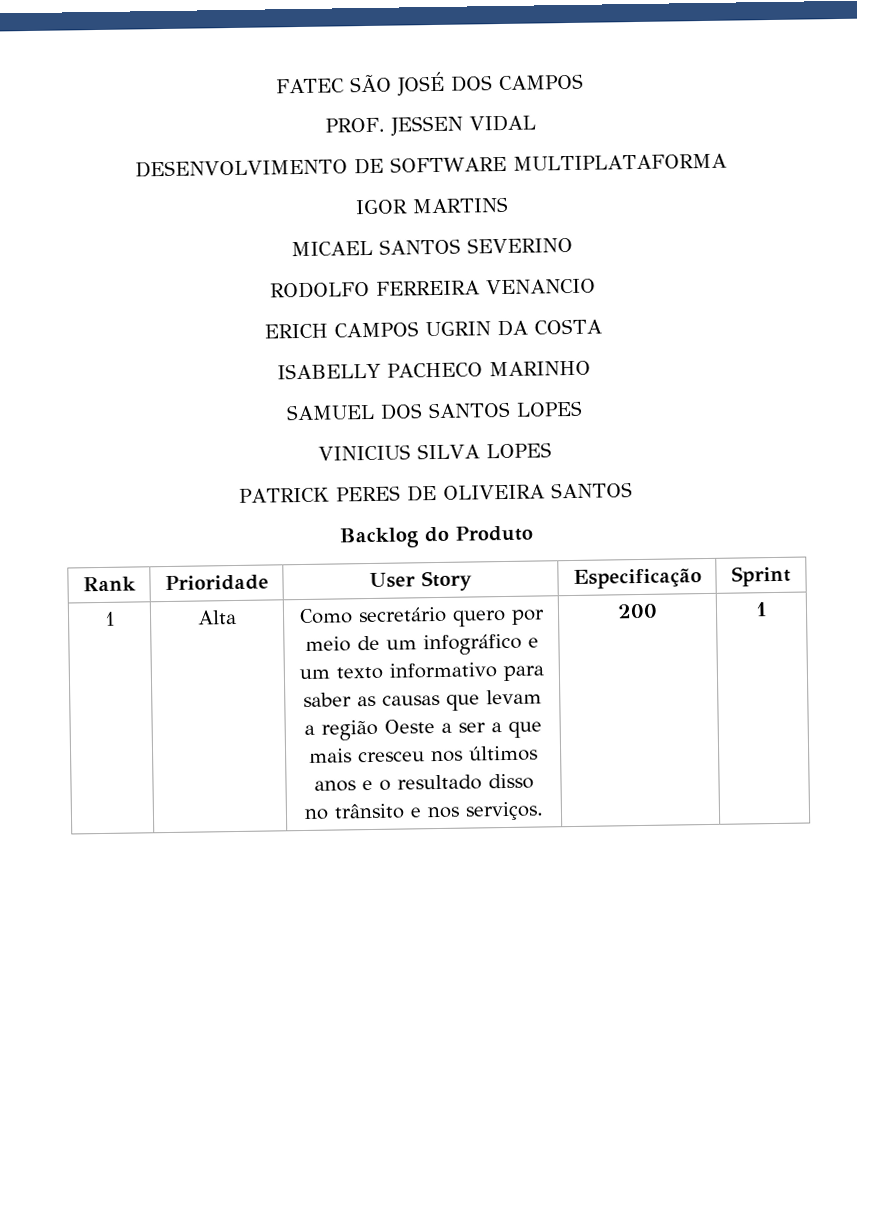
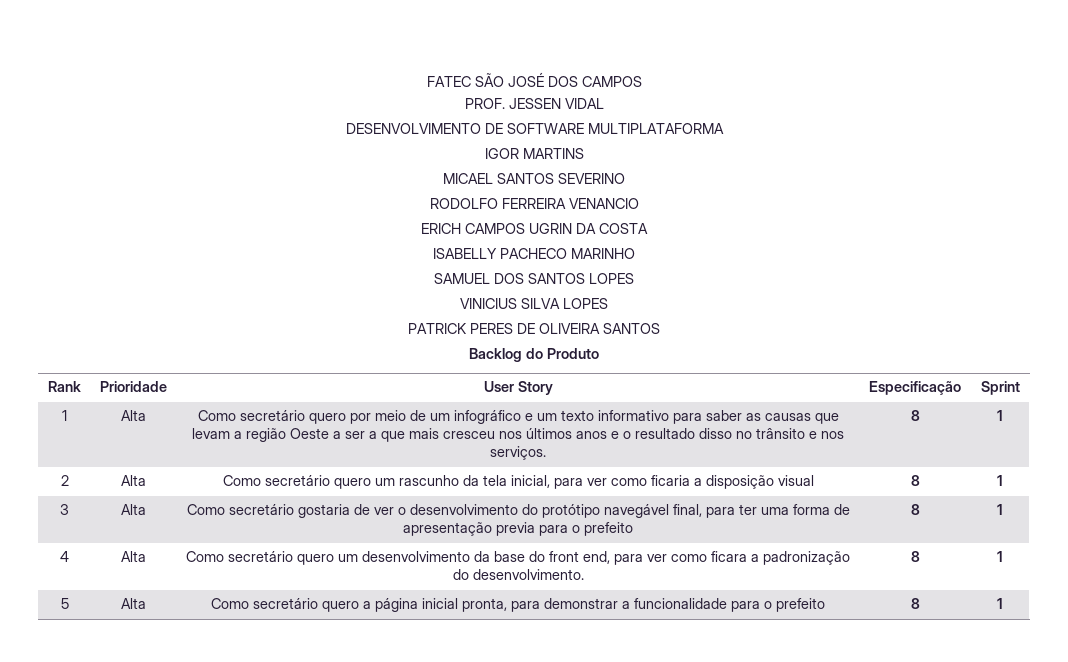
- Como secretário quero por meio de um infográfico e um texto informativo para saber as causas que levam a região Oeste a ser a que mais cresceu nos últimos anos e o resultado disso no trânsito e nos serviços. | 200 | 1
+ Como secretário quero por meio de um infográfico e um texto informativo para saber as causas que levam a região Oeste a ser a que mais cresceu nos últimos anos e o resultado disso no trânsito e nos serviços. | 8 | 1
+ 2 | Alta | Como secretário quero um rascunho da tela inicial, para ver como ficaria a disposição visual | 8 | 1
+ 3 | Alta | Como secretário gostaria de ver o desenvolvimento do protótipo navegável final, para ter uma forma de apresentação previa para o prefeito | 8 | 1
+ 4 | Alta | Como secretário quero um desenvolvimento da base do front end, para ver como ficara a padronização do desenvolvimento. | 8 | 1
+ 5 | Alta | Como secretário quero a página inicial pronta, para demonstrar a funcionalidade para o prefeito | 8 | 1

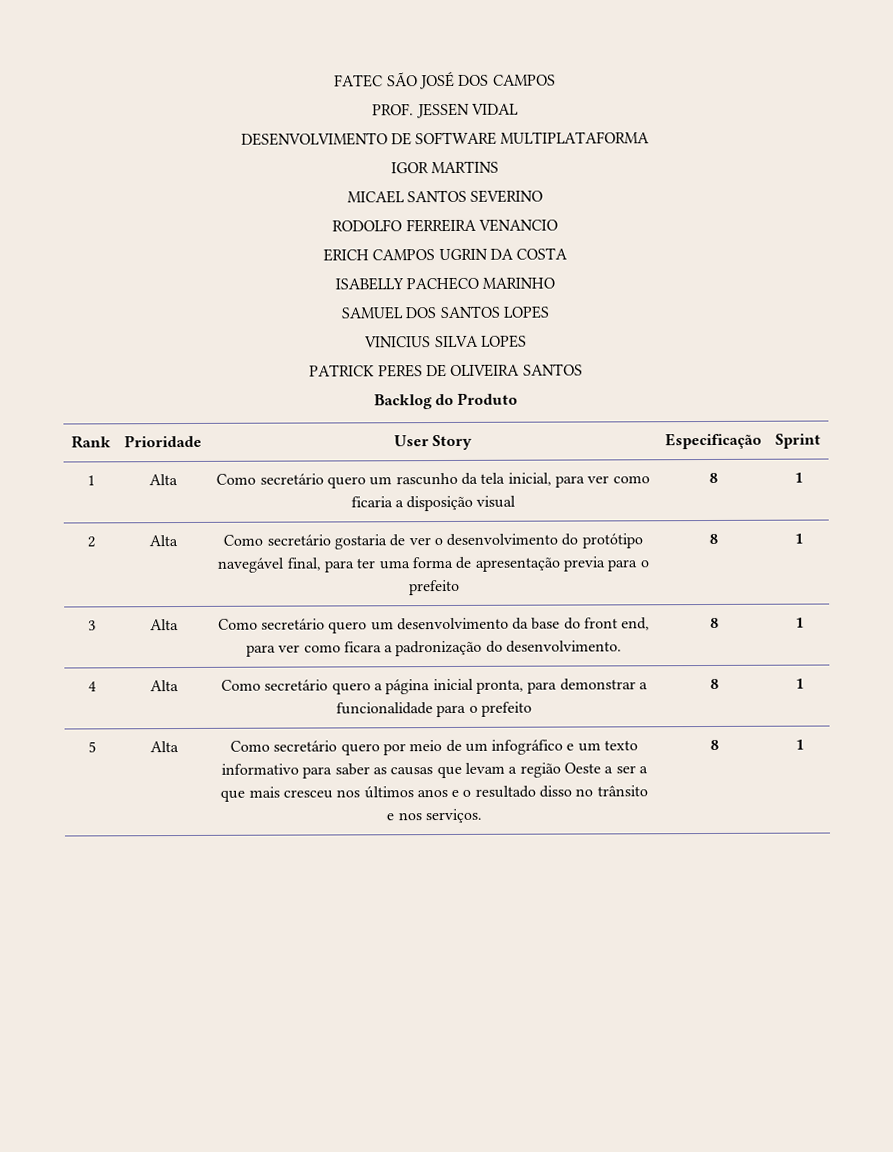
+ Como secretário quero um rascunho da tela inicial, para ver como ficaria a disposição visual | 8 | 1
+ 2 | Alta | Como secretário gostaria de ver o desenvolvimento do protótipo navegável final, para ter uma forma de apresentação previa para o prefeito | 8 | 1
+ 3 | Alta | Como secretário quero um desenvolvimento da base do front end, para ver como ficara a padronização do desenvolvimento. | 8 | 1
+ 4 | Alta | Como secretário quero a página inicial pronta, para demonstrar a funcionalidade para o prefeito | 8 | 1
+ 5 | Alta
- 2 | Alta | Como secretário quero um rascunho da tela inicial, para ver como ficaria a disposição visual | 8 | 1
- 3 | Alta | Como secretário gostaria de ver o desenvolvimento do protótipo navegável final, para ter uma forma de apresentação previa para o prefeito | 8 | 1
- 4 | Alta | Como secretário quero um desenvolvimento da base do front end, para ver como ficara a padronização do desenvolvimento. | 8 | 1
- 5 | Alta | Como secretário quero a página inicial pronta, para demonstrar a funcionalidade para o prefeito | 8 | 1

